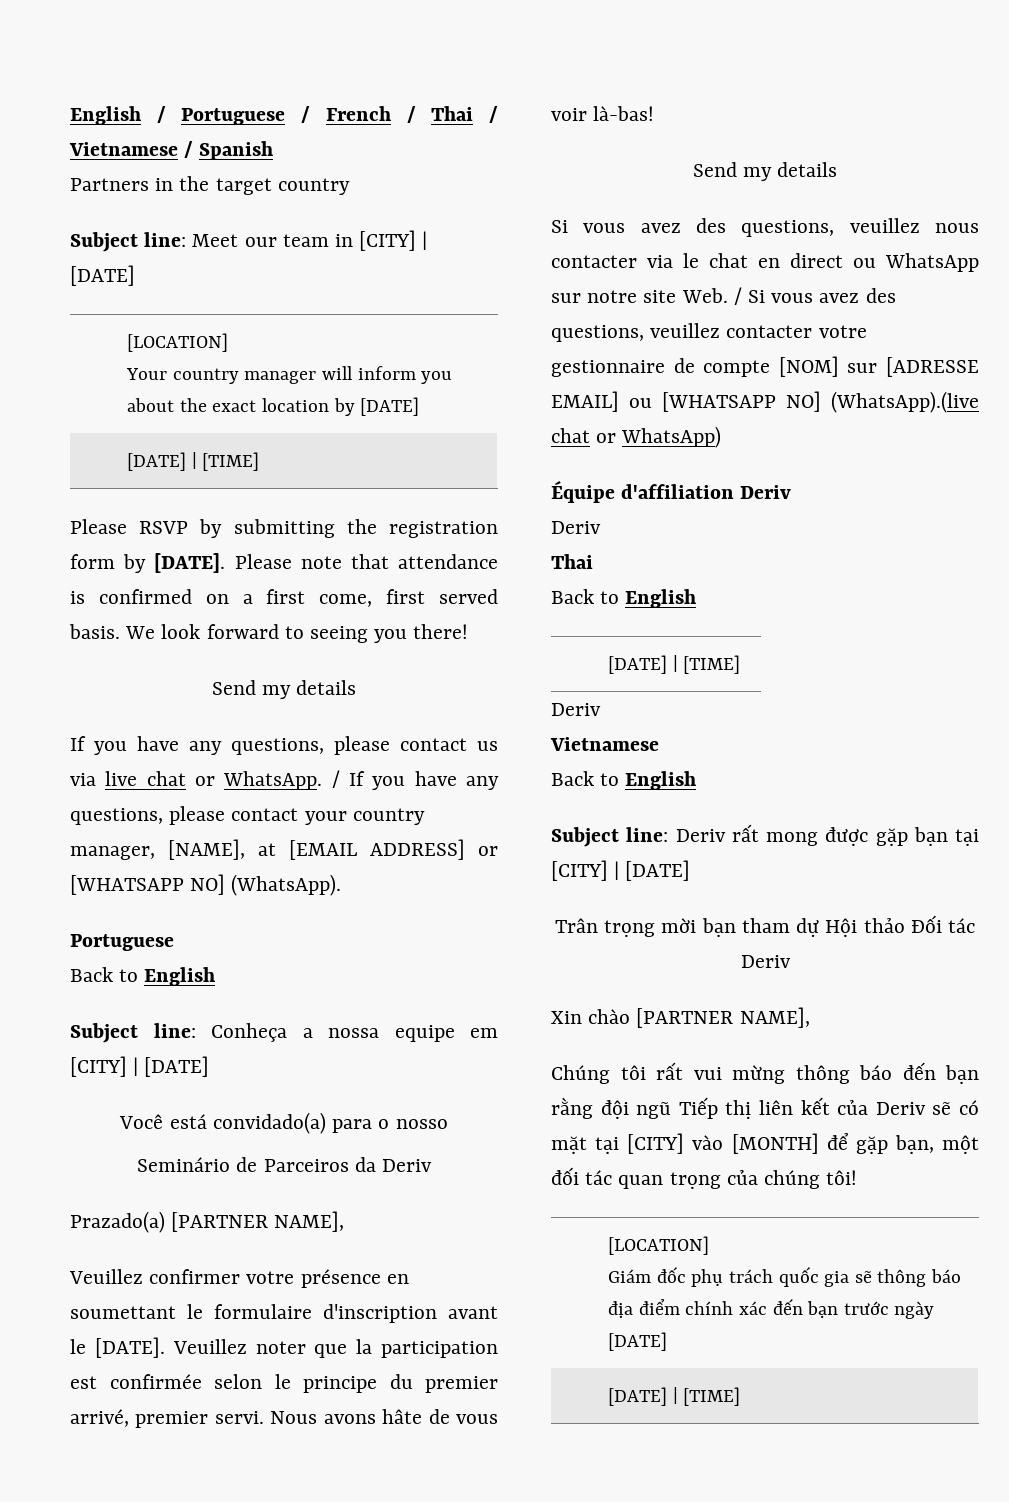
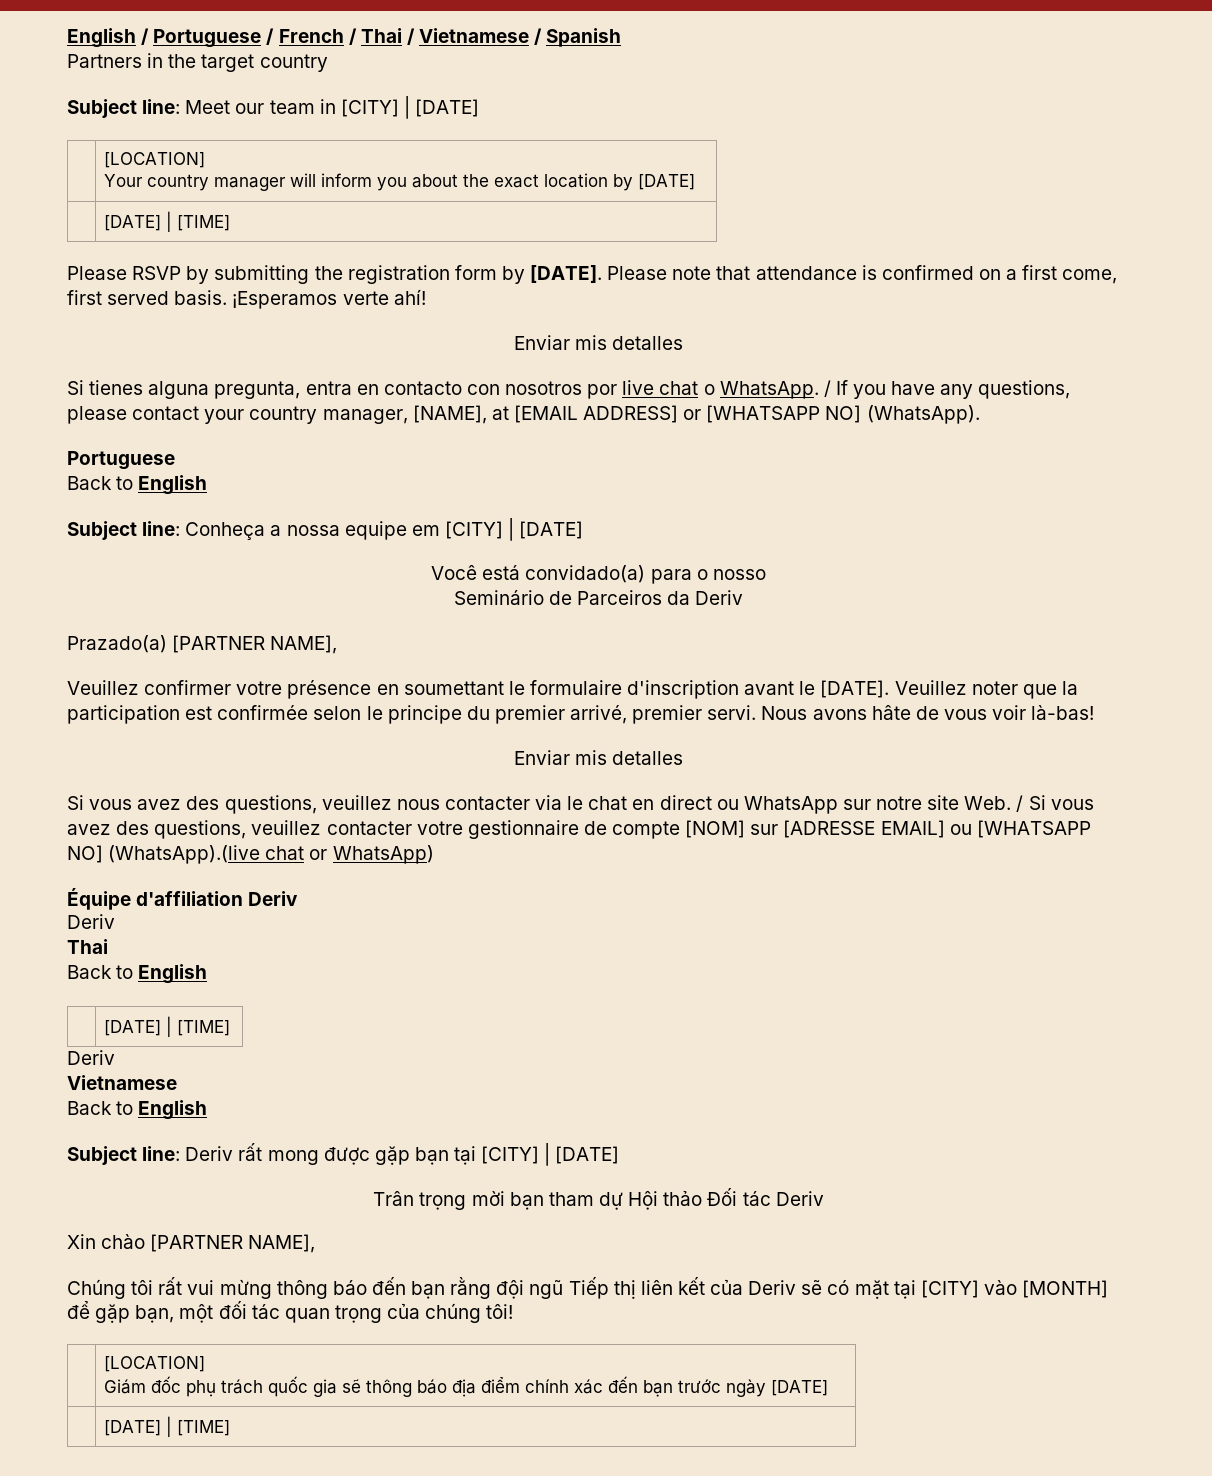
- We look forward to seeing you there!
- Send my details
- If you have any questions, please contact us via live chat or WhatsApp.
+ ¡Esperamos verte ahí!
+ Enviar mis detalles
+ Si tienes alguna pregunta, entra en contacto con nosotros por live chat o WhatsApp.
  Nous avons hâte de vous voir là-bas!
- Send my details
+ Enviar mis detalles

